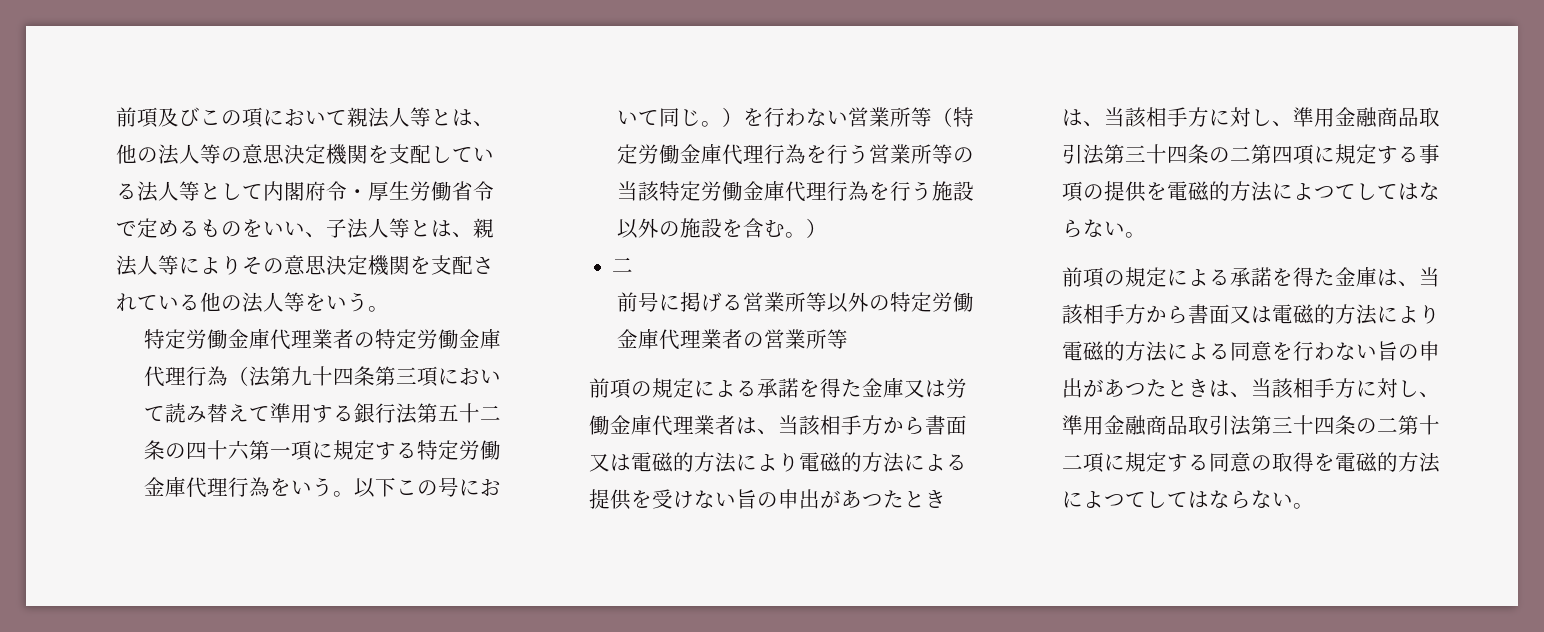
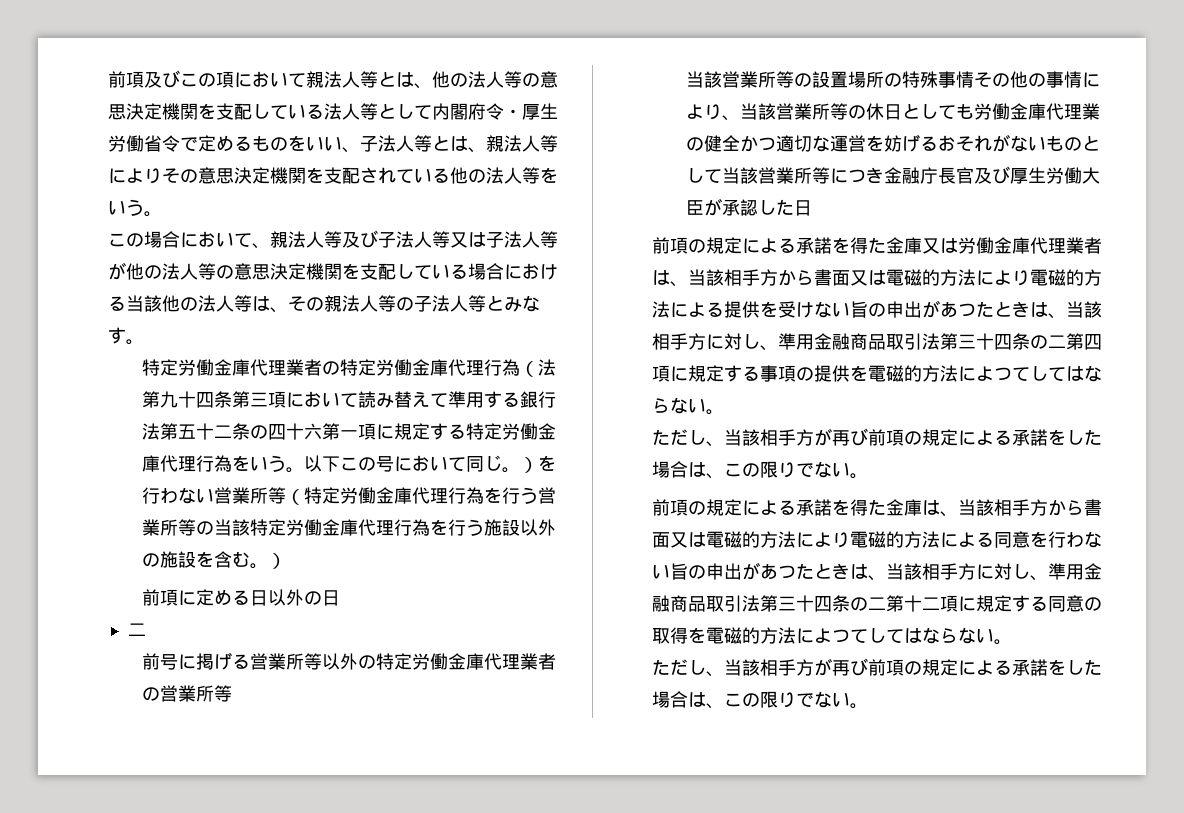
+ この場合において、親法人等及び子法人等又は子法人等が他の法人等の意思決定機関を支配している場合における当該他の法人等は、その親法人等の子法人等とみなす。
+ 前項に定める日以外の日
+ 当該営業所等の設置場所の特殊事情その他の事情により、当該営業所等の休日としても労働金庫代理業の健全かつ適切な運営を妨げるおそれがないものとして当該営業所等につき金融庁長官及び厚生労働大臣が承認した日
  前項の規定による承諾を得た金庫又は労働金庫代理業者は、当該相手方から書面又は電磁的方法により電磁的方法による提供を受けない旨の申出があつたときは、当該相手方に対し、準用金融商品取引法第三十四条の二第四項に規定する事項の提供を電磁的方法によつてしてはならない。
+ ただし、当該相手方が再び前項の規定による承諾をした場合は、この限りでない。
  前項の規定による承諾を得た金庫は、当該相手方から書面又は電磁的方法により電磁的方法による同意を行わない旨の申出があつたときは、当該相手方に対し、準用金融商品取引法第三十四条の二第十二項に規定する同意の取得を電磁的方法によつてしてはならない。
+ ただし、当該相手方が再び前項の規定による承諾をした場合は、この限りでない。

